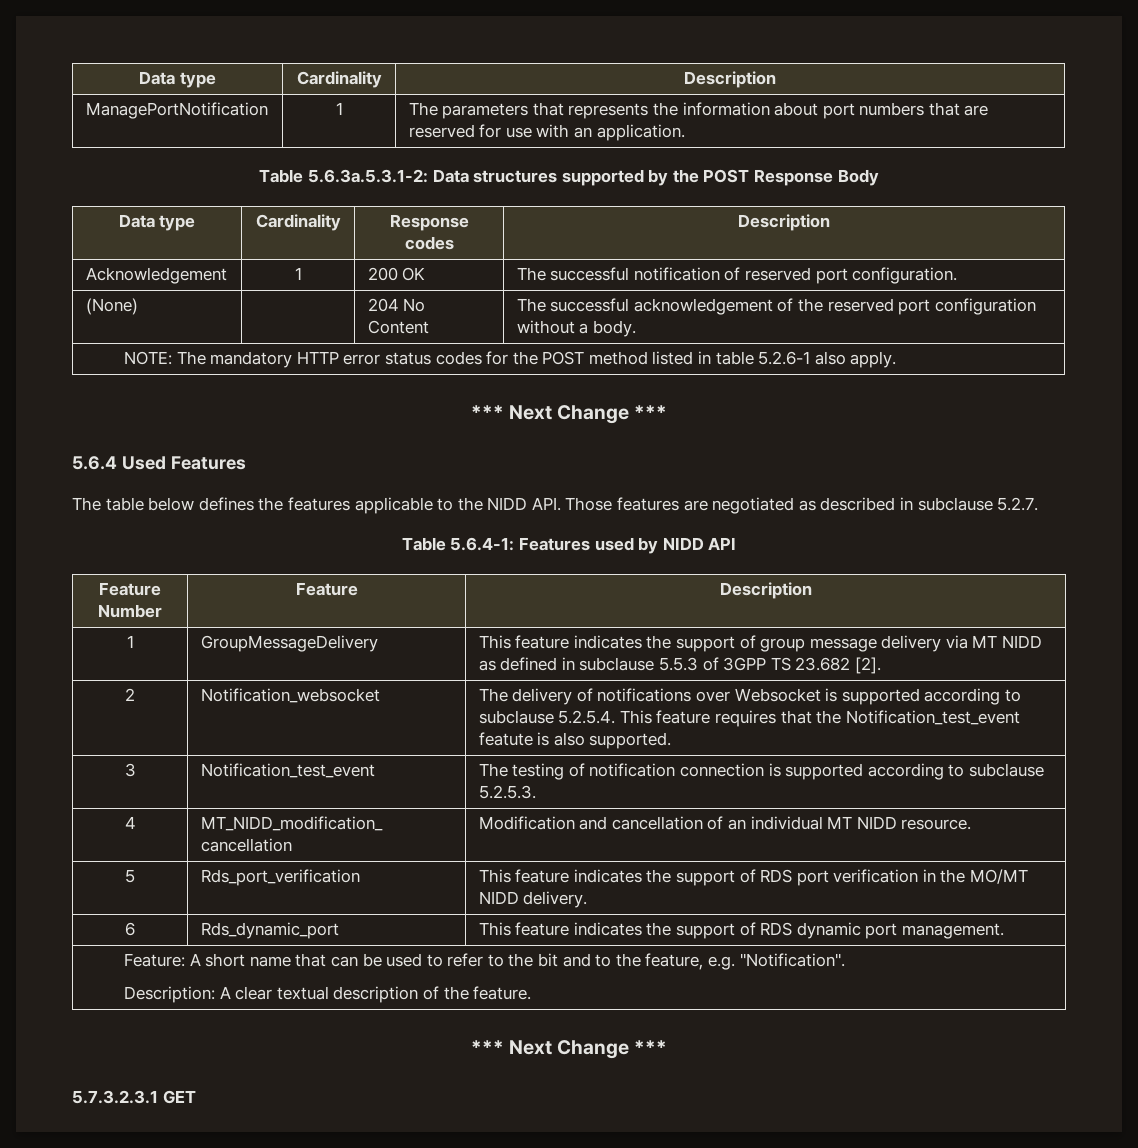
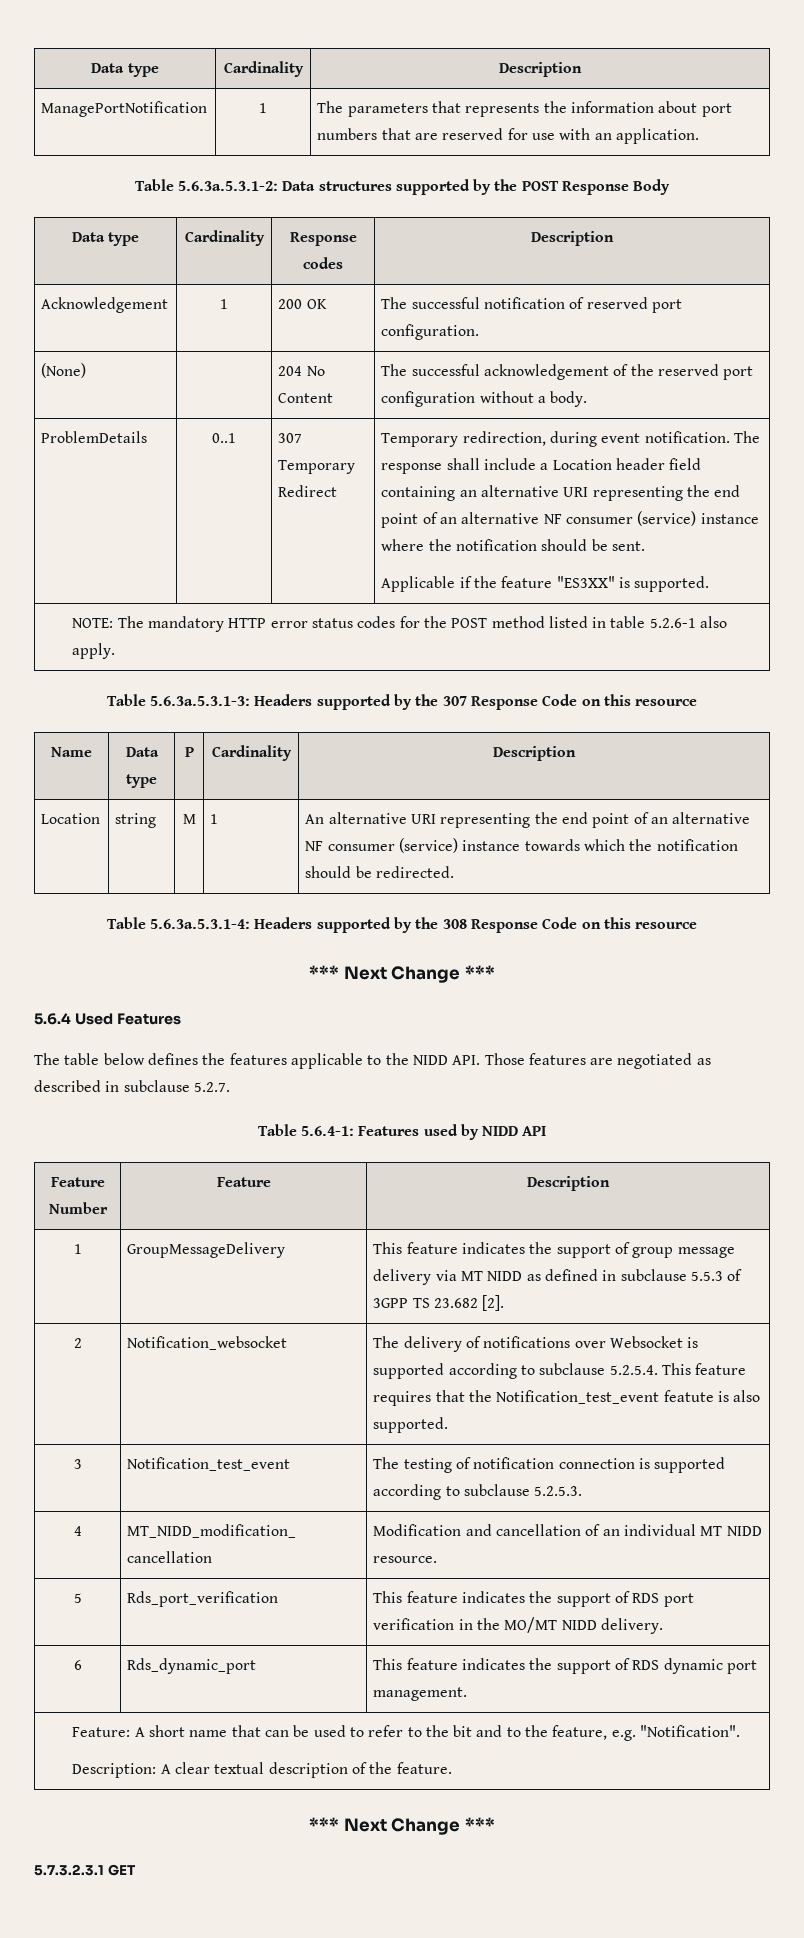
+ ProblemDetails | 0..1 | 307 Temporary Redirect | Temporary redirection, during event notification. The response shall include a Location header field containing an alternative URI representing the end point of an alternative NF consumer (service) instance where the notification should be sent.
+ Applicable if the feature "ES3XX" is supported.
+ Table 5.6.3a.5.3.1-3: Headers supported by the 307 Response Code on this resource
+ Name | Data type | P | Cardinality | Description
+ Location | string | M | 1 | An alternative URI representing the end point of an alternative NF consumer (service) instance towards which the notification should be redirected.
+ Table 5.6.3a.5.3.1-4: Headers supported by the 308 Response Code on this resource

